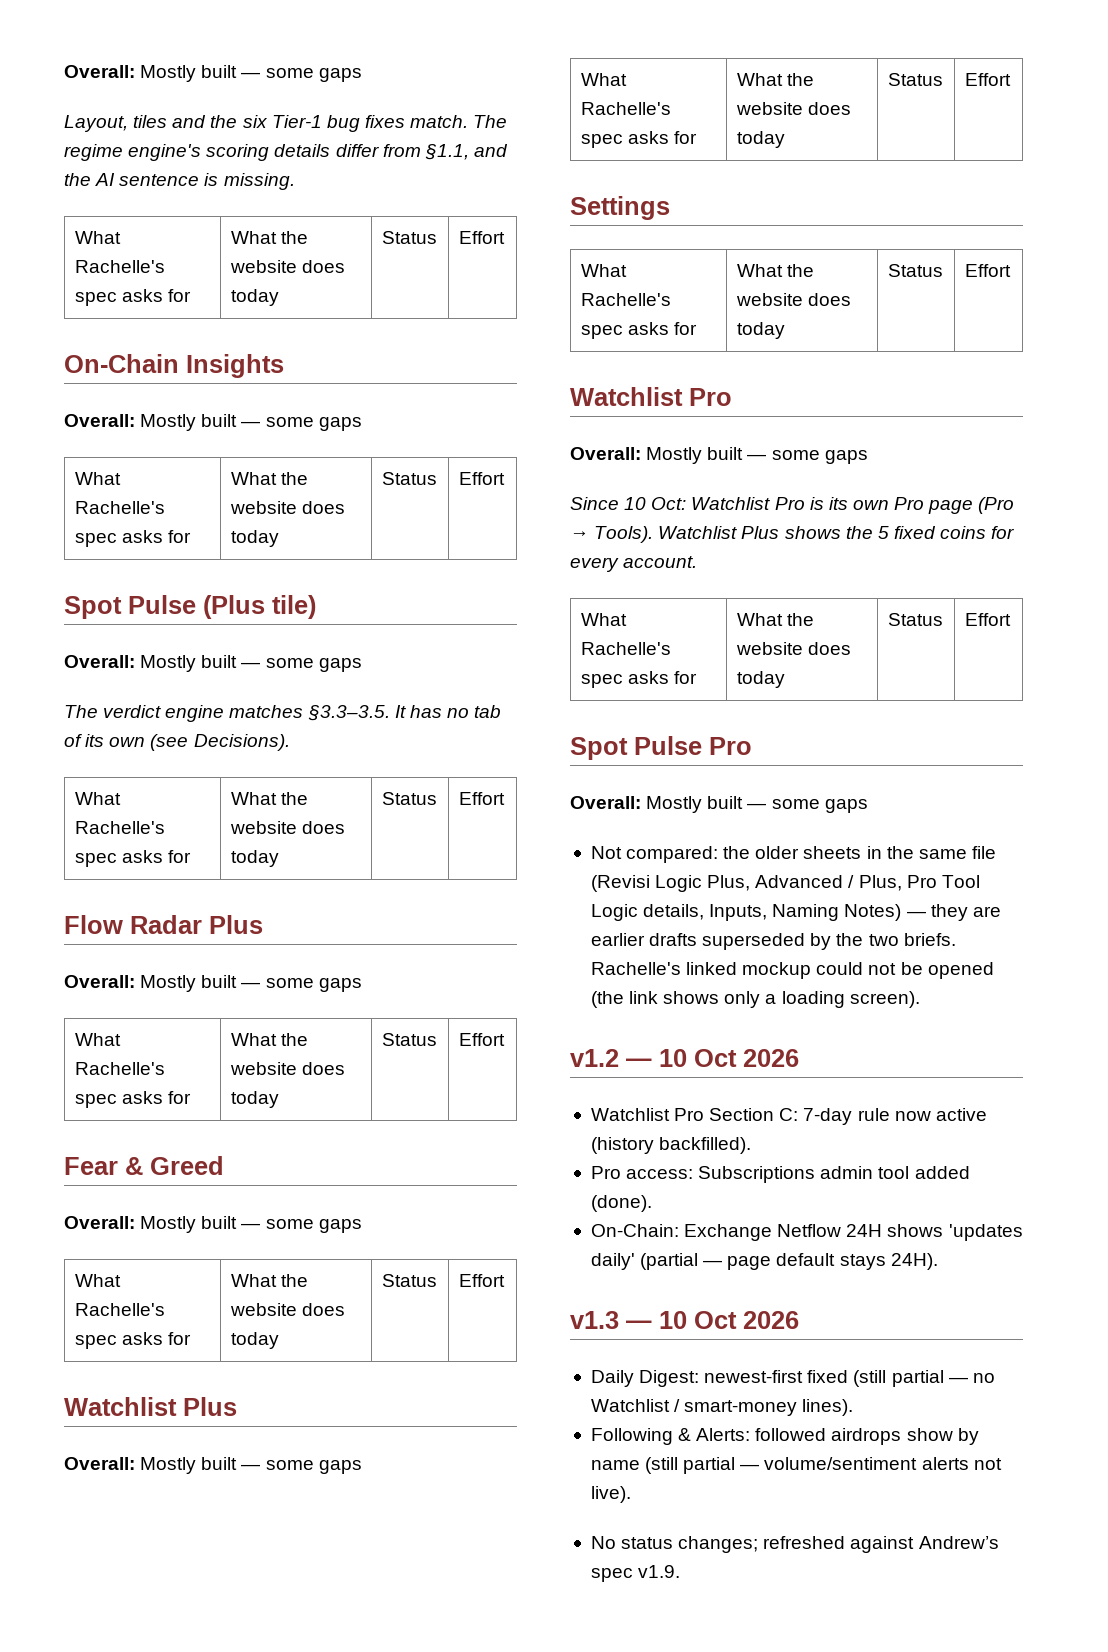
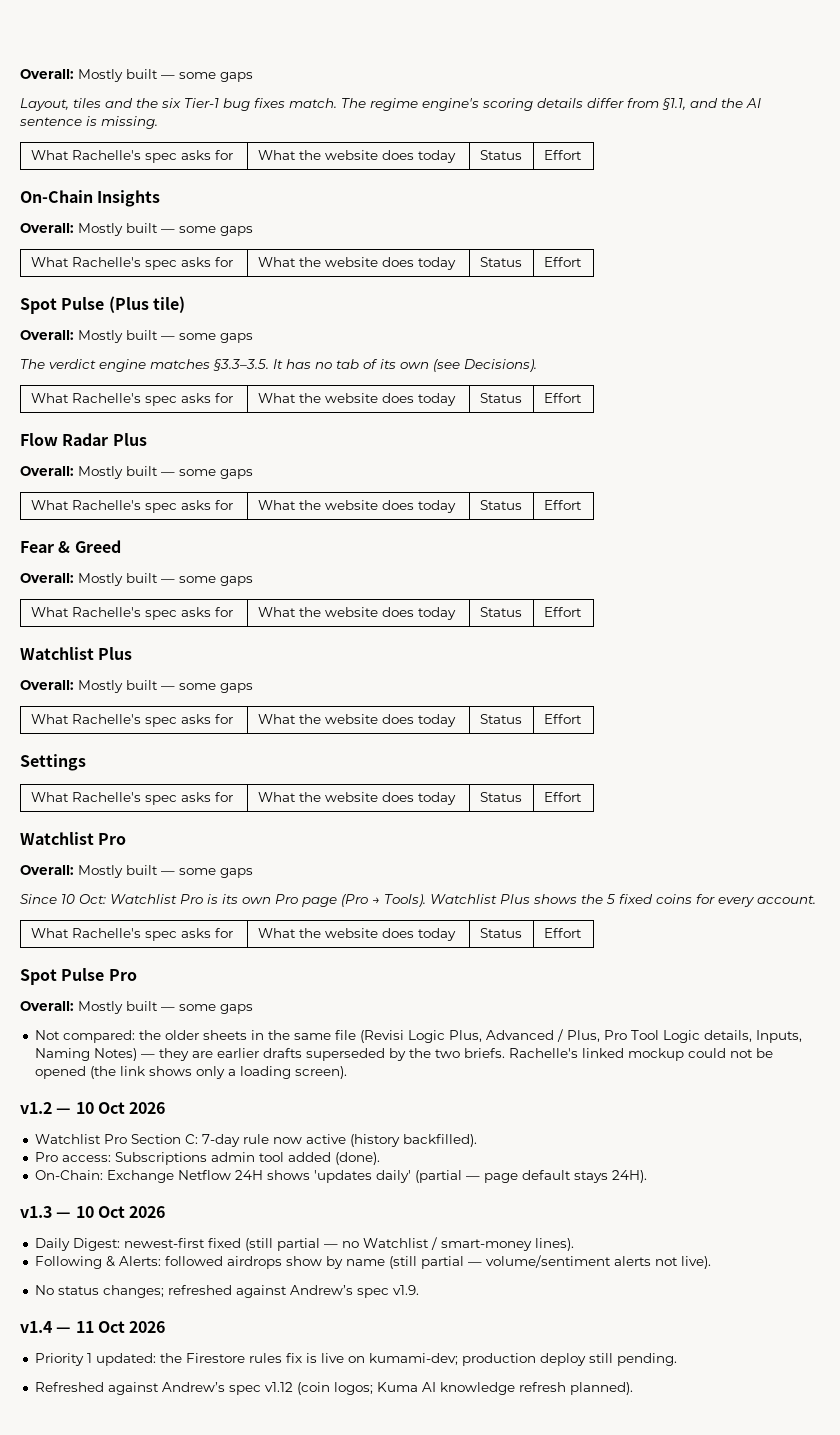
+ v1.4 — 11 Oct 2026
+ Priority 1 updated: the Firestore rules fix is live on kumami-dev; production deploy still pending.
+ Refreshed against Andrew’s spec v1.12 (coin logos; Kuma AI knowledge refresh planned).

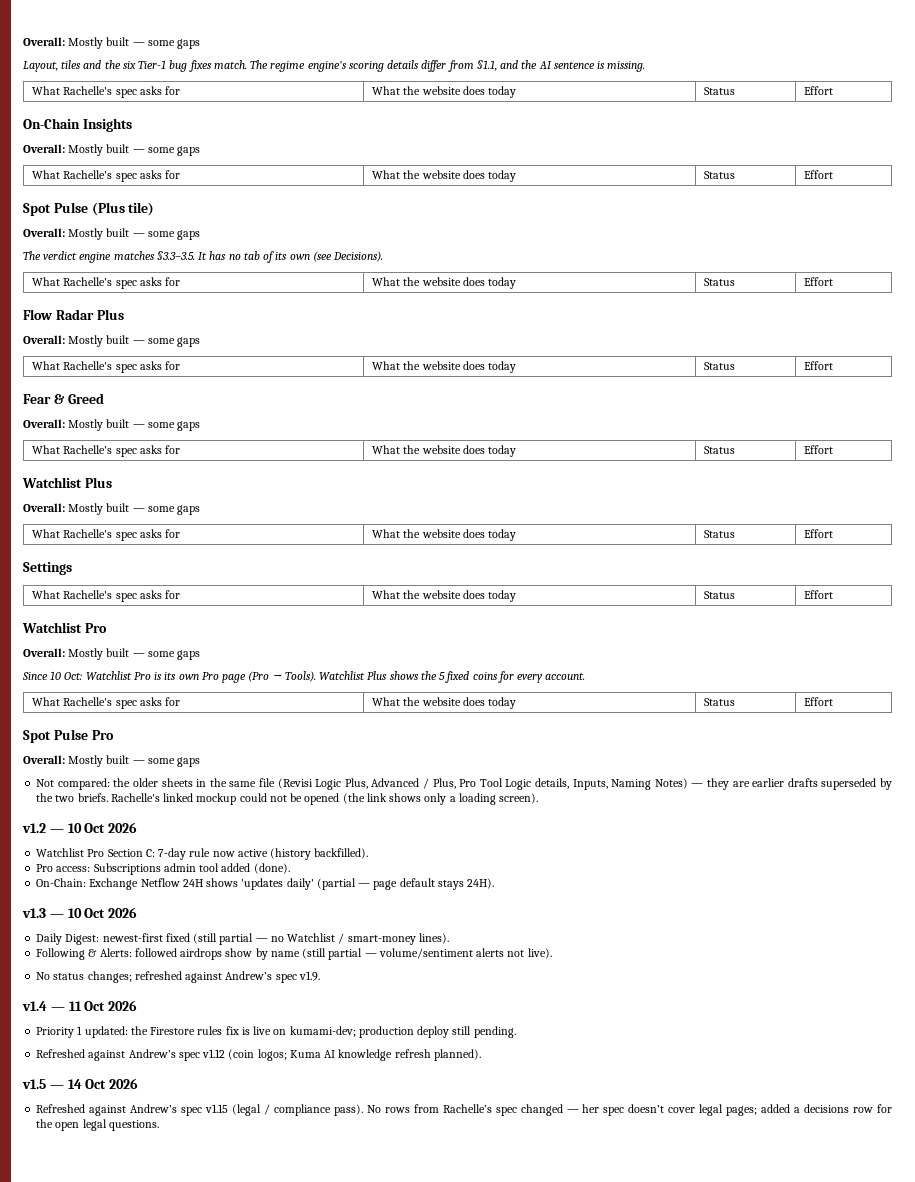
+ v1.5 — 14 Oct 2026
+ Refreshed against Andrew’s spec v1.15 (legal / compliance pass). No rows from Rachelle’s spec changed — her spec doesn’t cover legal pages; added a decisions row for the open legal questions.

